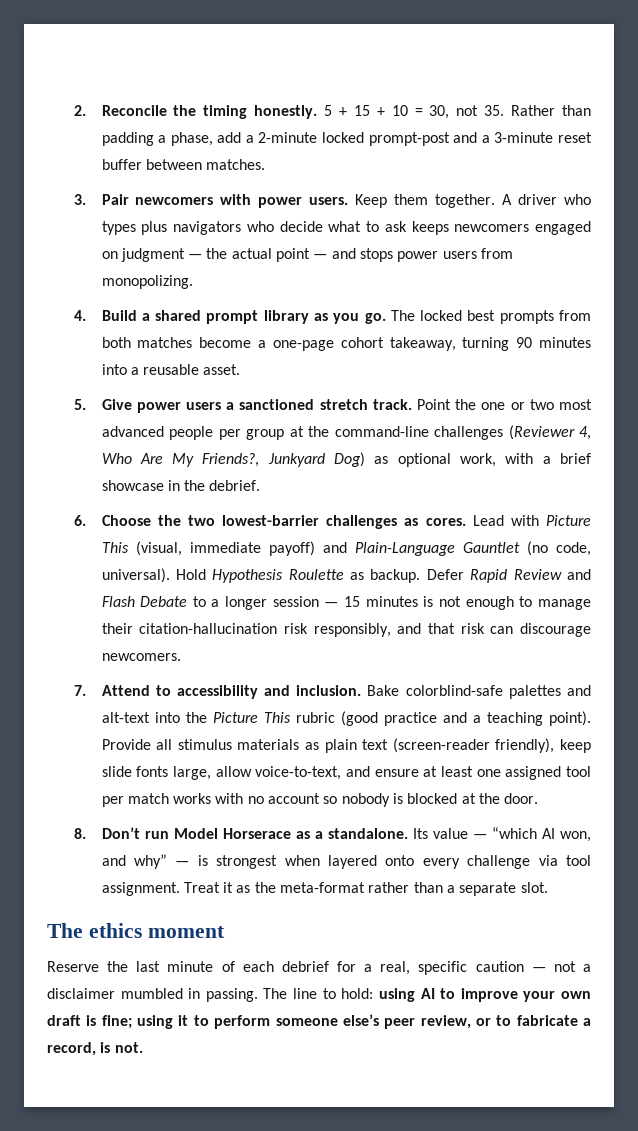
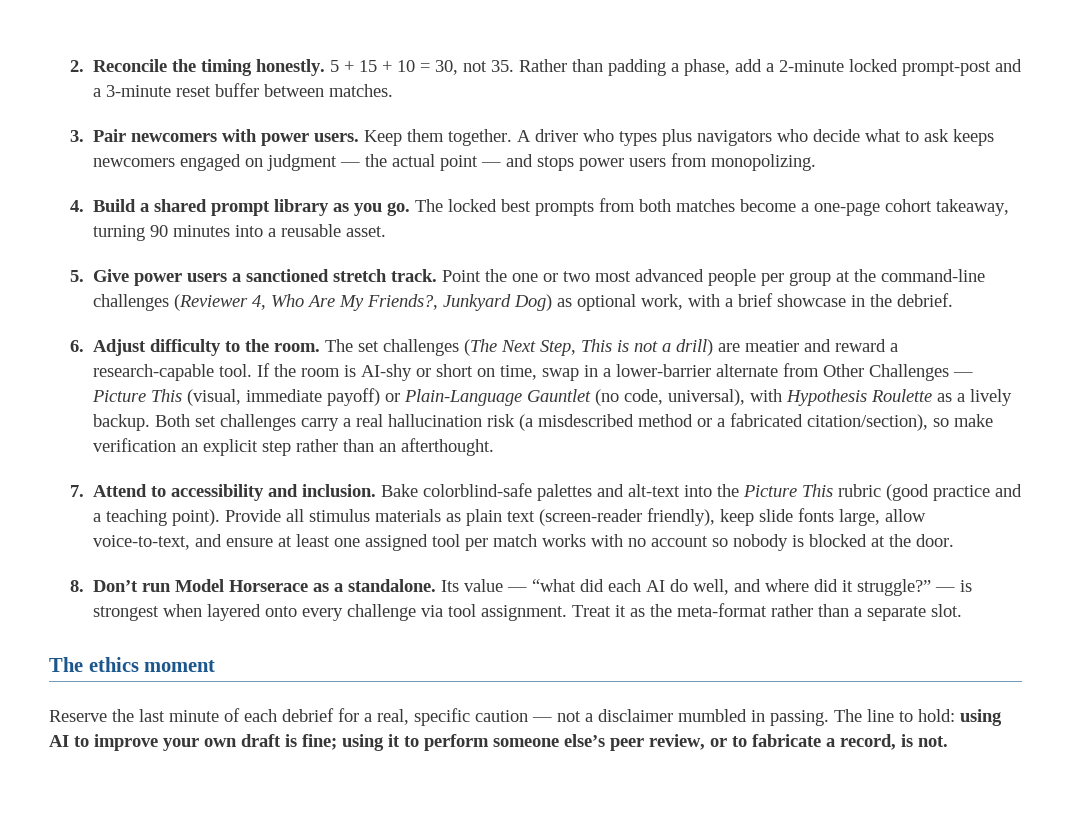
- 6. Choose the two lowest-barrier challenges as cores. Lead with Picture This (visual, immediate payoff) and Plain-Language Gauntlet (no code, universal). Hold Hypothesis Roulette as backup. Defer Rapid Review and Flash Debate to a longer session — 15 minutes is not enough to manage their citation-hallucination risk responsibly, and that risk can discourage newcomers.
+ 6. Adjust difficulty to the room. The set challenges (The Next Step, This is not a drill) are meatier and reward a research-capable tool. If the room is AI-shy or short on time, swap in a lower-barrier alternate from Other Challenges — Picture This (visual, immediate payoff) or Plain-Language Gauntlet (no code, universal), with Hypothesis Roulette as a lively backup. Both set challenges carry a real hallucination risk (a misdescribed method or a fabricated citation/section), so make verification an explicit step rather than an afterthought.
- Its value — “which AI won, and why” — is strongest when layered onto every challenge via tool assignment.
+ Its value — “what did each AI do well, and where did it struggle?” — is strongest when layered onto every challenge via tool assignment.

